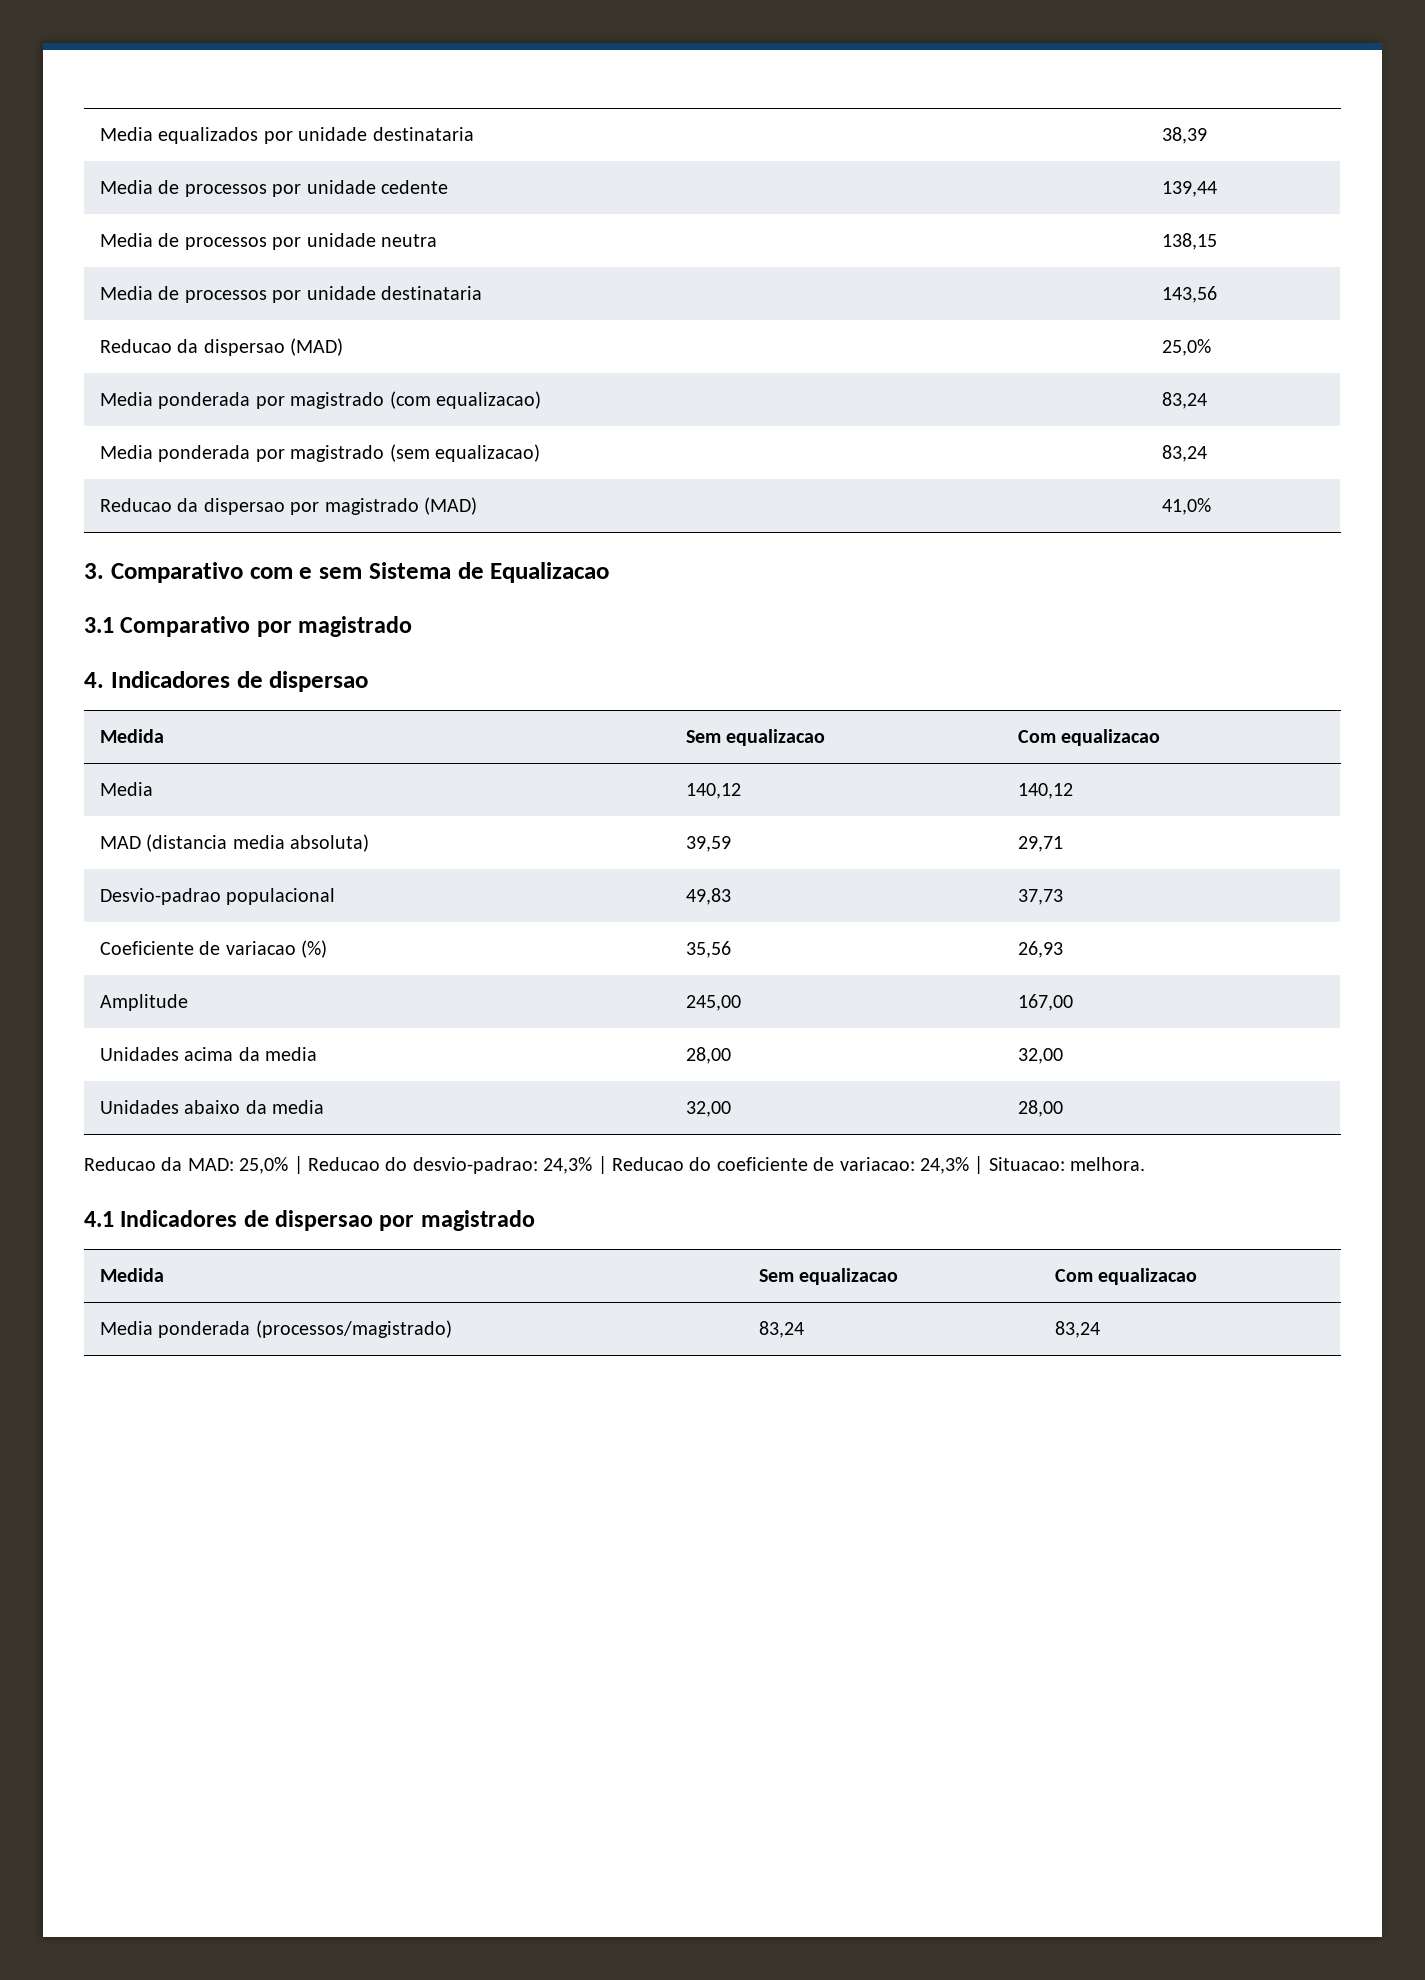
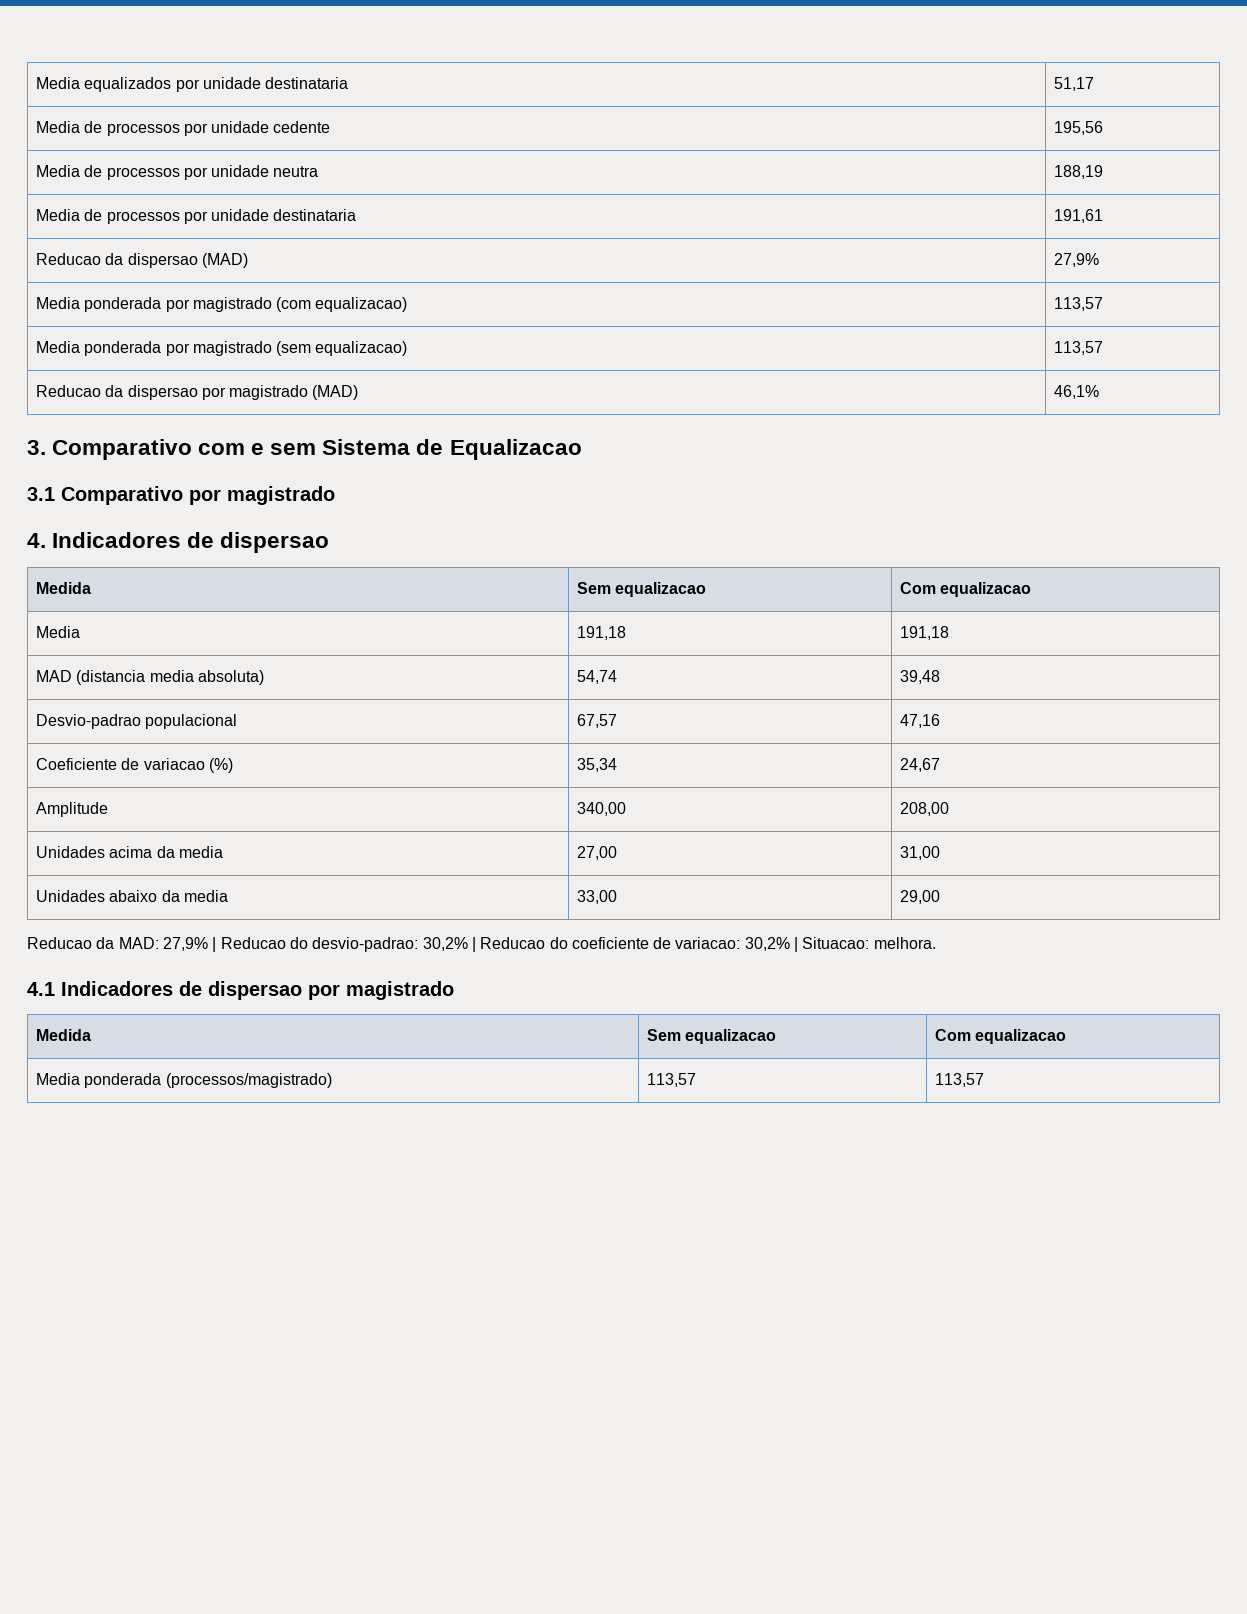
- Media equalizados por unidade destinataria | 38,39
+ Media equalizados por unidade destinataria | 51,17
- Media de processos por unidade cedente | 139,44
+ Media de processos por unidade cedente | 195,56
- Media de processos por unidade neutra | 138,15
+ Media de processos por unidade neutra | 188,19
- Media de processos por unidade destinataria | 143,56
+ Media de processos por unidade destinataria | 191,61
- Reducao da dispersao (MAD) | 25,0%
+ Reducao da dispersao (MAD) | 27,9%
- Media ponderada por magistrado (com equalizacao) | 83,24
+ Media ponderada por magistrado (com equalizacao) | 113,57
- Media ponderada por magistrado (sem equalizacao) | 83,24
+ Media ponderada por magistrado (sem equalizacao) | 113,57
- Reducao da dispersao por magistrado (MAD) | 41,0%
+ Reducao da dispersao por magistrado (MAD) | 46,1%
- Media | 140,12 | 140,12
+ Media | 191,18 | 191,18
- MAD (distancia media absoluta) | 39,59 | 29,71
+ MAD (distancia media absoluta) | 54,74 | 39,48
- Desvio-padrao populacional | 49,83 | 37,73
+ Desvio-padrao populacional | 67,57 | 47,16
- Coeficiente de variacao (%) | 35,56 | 26,93
+ Coeficiente de variacao (%) | 35,34 | 24,67
- Amplitude | 245,00 | 167,00
+ Amplitude | 340,00 | 208,00
- Unidades acima da media | 28,00 | 32,00
+ Unidades acima da media | 27,00 | 31,00
- Unidades abaixo da media | 32,00 | 28,00
+ Unidades abaixo da media | 33,00 | 29,00
- Reducao da MAD: 25,0% | Reducao do desvio-padrao: 24,3% | Reducao do coeficiente de variacao: 24,3% | Situacao: melhora.
+ Reducao da MAD: 27,9% | Reducao do desvio-padrao: 30,2% | Reducao do coeficiente de variacao: 30,2% | Situacao: melhora.
- Media ponderada (processos/magistrado) | 83,24 | 83,24
+ Media ponderada (processos/magistrado) | 113,57 | 113,57

